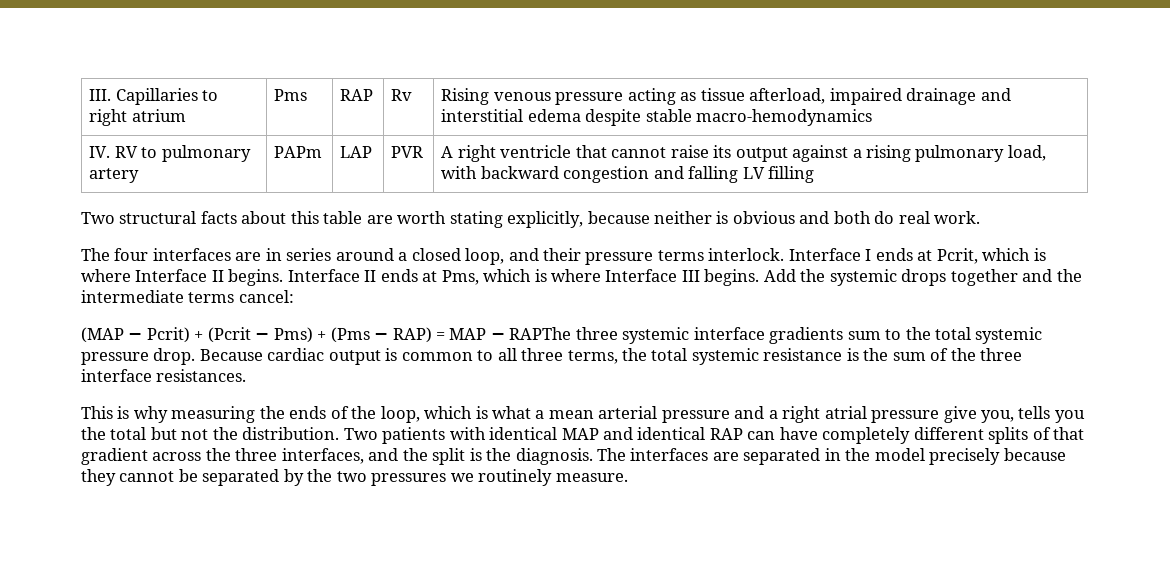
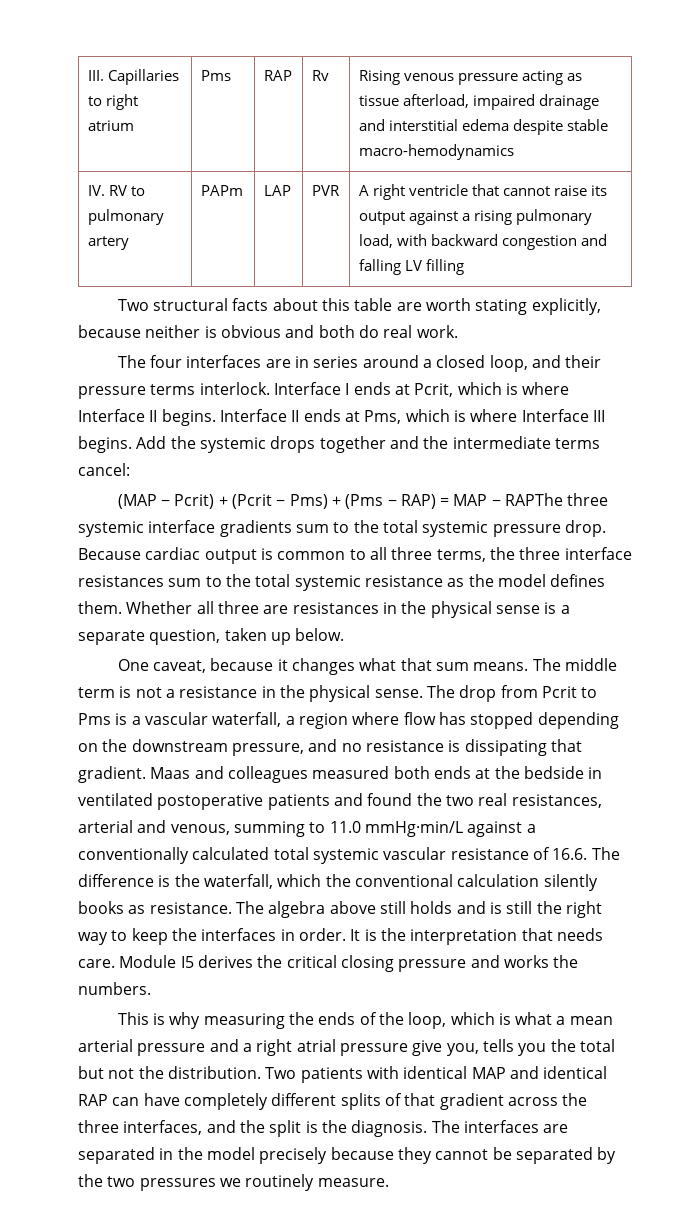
- Because cardiac output is common to all three terms, the total systemic resistance is the sum of the three interface resistances.
+ Because cardiac output is common to all three terms, the three interface resistances sum to the total systemic resistance as the model defines them. Whether all three are resistances in the physical sense is a separate question, taken up below.
+ One caveat, because it changes what that sum means. The middle term is not a resistance in the physical sense. The drop from Pcrit to Pms is a vascular waterfall, a region where flow has stopped depending on the downstream pressure, and no resistance is dissipating that gradient. Maas and colleagues measured both ends at the bedside in ventilated postoperative patients and found the two real resistances, arterial and venous, summing to 11.0 mmHg·min/L against a conventionally calculated total systemic vascular resistance of 16.6. The difference is the waterfall, which the conventional calculation silently books as resistance. The algebra above still holds and is still the right way to keep the interfaces in order. It is the interpretation that needs care. Module I5 derives the critical closing pressure and works the numbers.

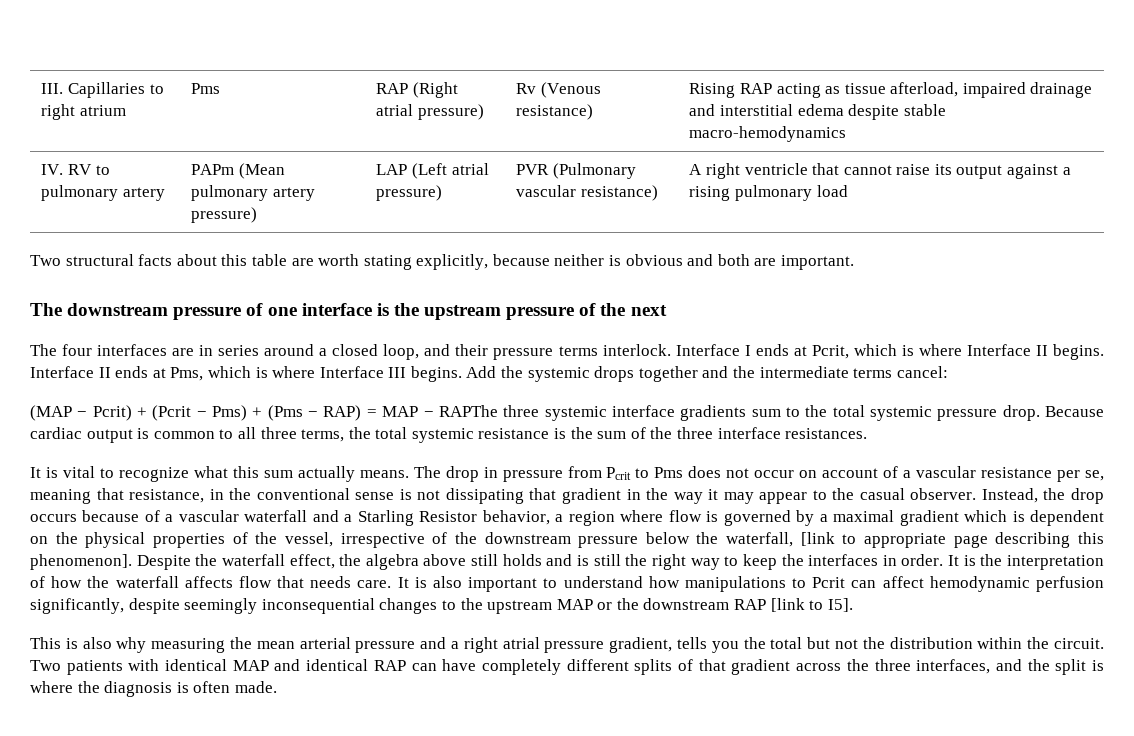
- III. Capillaries to right atrium | Pms | RAP | Rv | Rising venous pressure acting as tissue afterload, impaired drainage and interstitial edema despite stable macro-hemodynamics
+ III. Capillaries to right atrium | Pms | RAP (Right atrial pressure) | Rv (Venous resistance) | Rising RAP acting as tissue afterload, impaired drainage and interstitial edema despite stable macro-hemodynamics
- IV. RV to pulmonary artery | PAPm | LAP | PVR | A right ventricle that cannot raise its output against a rising pulmonary load, with backward congestion and falling LV filling
+ IV. RV to pulmonary artery | PAPm (Mean pulmonary artery pressure) | LAP (Left atrial pressure) | PVR (Pulmonary vascular resistance) | A right ventricle that cannot raise its output against a rising pulmonary load
- Two structural facts about this table are worth stating explicitly, because neither is obvious and both do real work.
+ Two structural facts about this table are worth stating explicitly, because neither is obvious and both are important.
+ The downstream pressure of one interface is the upstream pressure of the next
- Because cardiac output is common to all three terms, the three interface resistances sum to the total systemic resistance as the model defines them. Whether all three are resistances in the physical sense is a separate question, taken up below.
- One caveat, because it changes what that sum means. The middle term is not a resistance in the physical sense. The drop from Pcrit to Pms is a vascular waterfall, a region where flow has stopped depending on the downstream pressure, and no resistance is dissipating that gradient. Maas and colleagues measured both ends at the bedside in ventilated postoperative patients and found the two real resistances, arterial and venous, summing to 11.0 mmHg·min/L against a conventionally calculated total systemic vascular resistance of 16.6. The difference is the waterfall, which the conventional calculation silently books as resistance. The algebra above still holds and is still the right way to keep the interfaces in order.
+ Because cardiac output is common to all three terms, the total systemic resistance is the sum of the three interface resistances.
+ It is vital to recognize what this sum actually means. The drop in pressure from Pcrit to Pms does not occur on account of a vascular resistance per se, meaning that resistance, in the conventional sense is not dissipating that gradient in the way it may appear to the casual observer. Instead, the drop occurs because of a vascular waterfall and a Starling Resistor behavior, a region where flow is governed by a maximal gradient which is dependent on the physical properties of the vessel, irrespective of the downstream pressure below the waterfall, [link to appropriate page describing this phenomenon]. Despite the waterfall effect, the algebra above still holds and is still the right way to keep the interfaces in order.
- It is the interpretation that needs care. Module I5 derives the critical closing pressure and works the numbers.
+ It is the interpretation of how the waterfall affects flow that needs care. It is also important to understand how manipulations to Pcrit can affect hemodynamic perfusion significantly, despite seemingly inconsequential changes to the upstream MAP or the downstream RAP [link to I5].
- This is why measuring the ends of the loop, which is what a mean arterial pressure and a right atrial pressure give you, tells you the total but not the distribution.
+ This is also why measuring the mean arterial pressure and a right atrial pressure gradient, tells you the total but not the distribution within the circuit.
- Two patients with identical MAP and identical RAP can have completely different splits of that gradient across the three interfaces, and the split is the diagnosis. The interfaces are separated in the model precisely because they cannot be separated by the two pressures we routinely measure.
+ Two patients with identical MAP and identical RAP can have completely different splits of that gradient across the three interfaces, and the split is where the diagnosis is often made.

